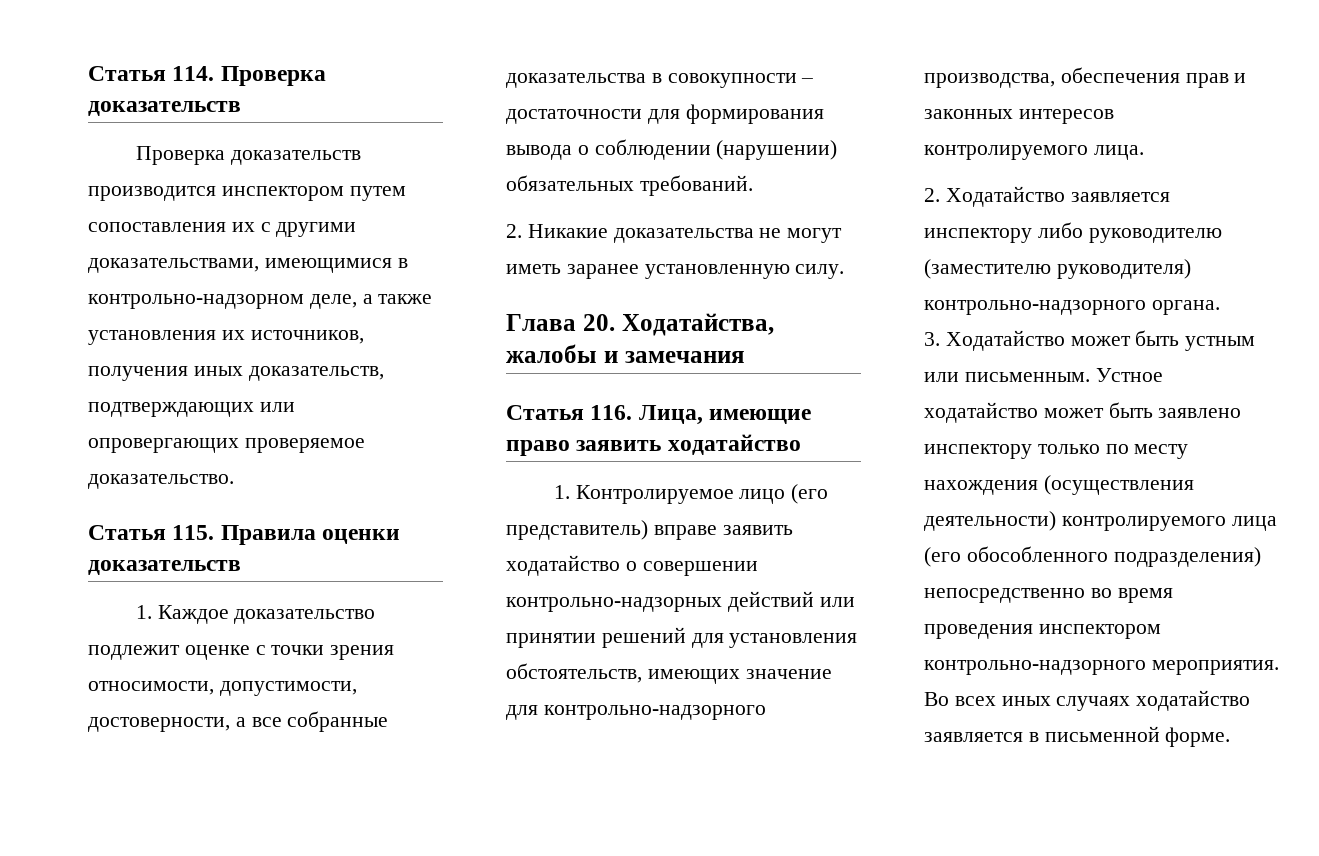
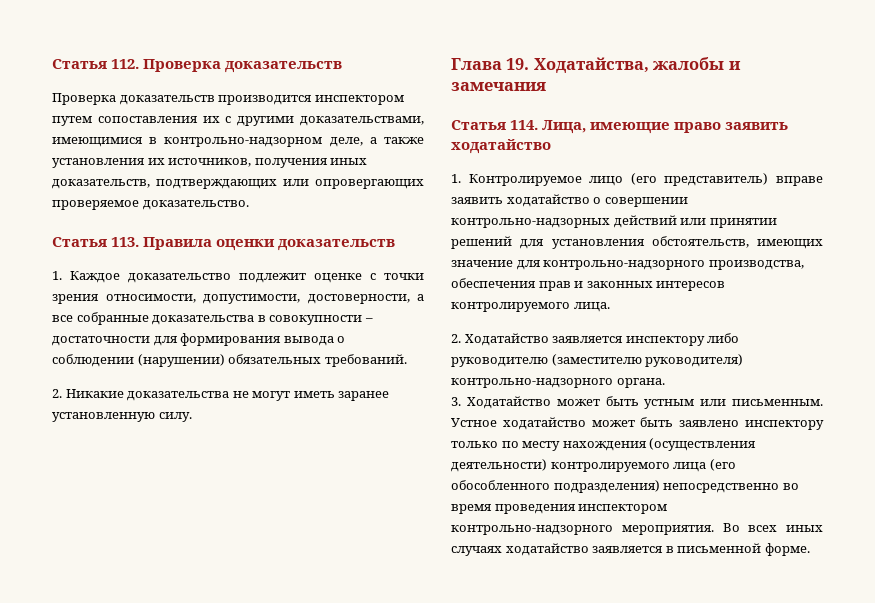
- Статья 114. Проверка доказательств
+ Статья 112. Проверка доказательств
- Статья 115. Правила оценки доказательств
+ Статья 113. Правила оценки доказательств
- Глава 20. Ходатайства, жалобы и замечания
+ Глава 19. Ходатайства, жалобы и замечания
- Статья 116. Лица, имеющие право заявить ходатайство
+ Статья 114. Лица, имеющие право заявить ходатайство

